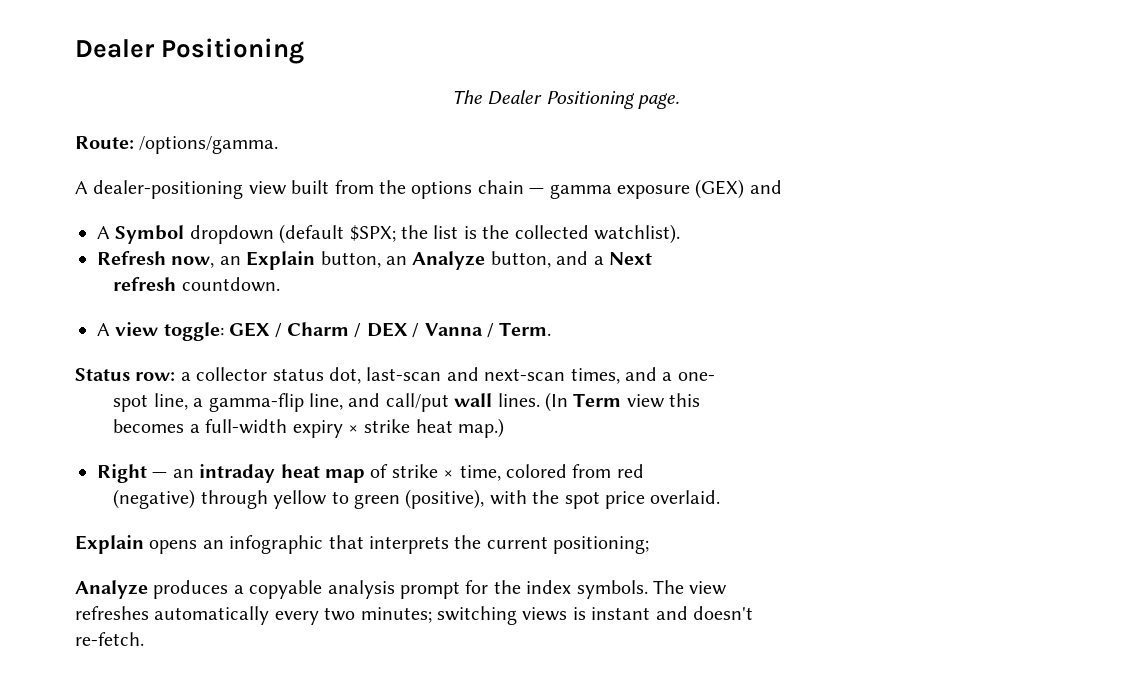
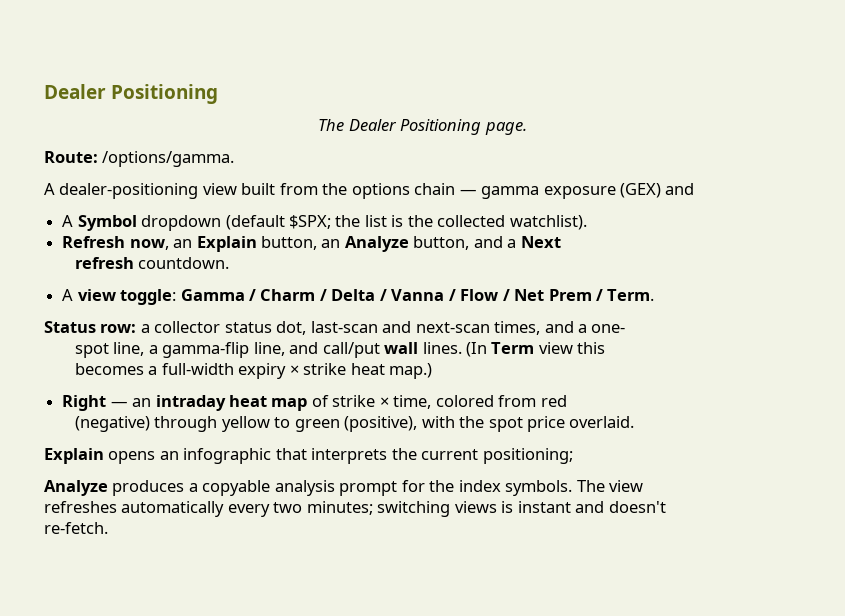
- A view toggle: GEX / Charm / DEX / Vanna / Term.
+ A view toggle: Gamma / Charm / Delta / Vanna / Flow / Net Prem / Term.

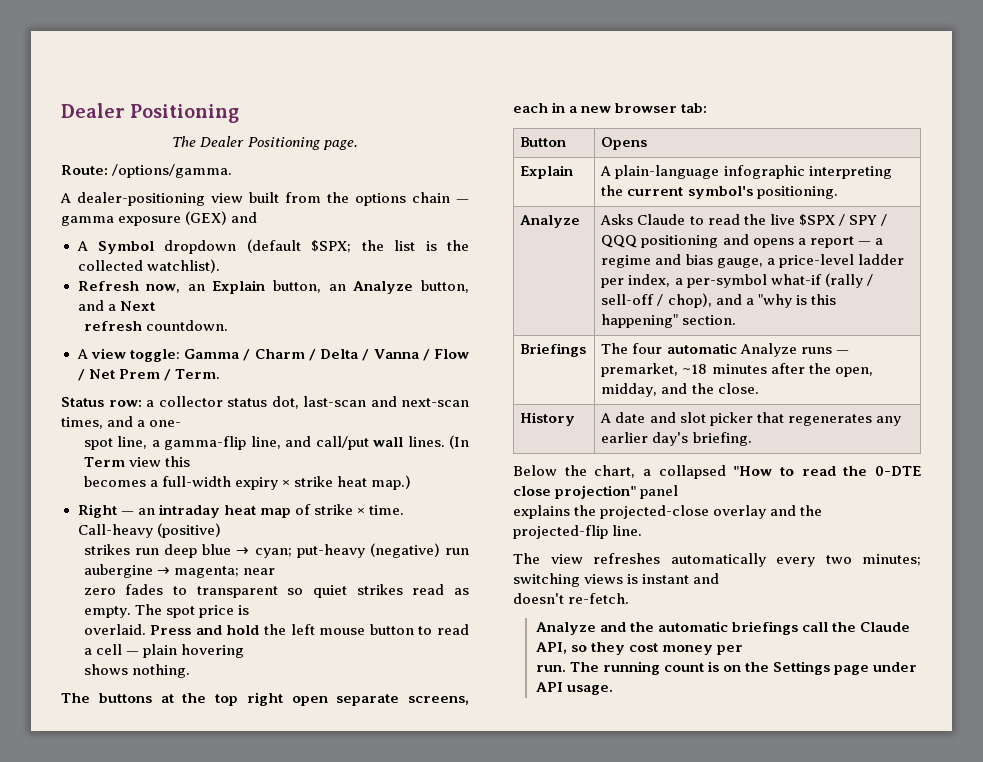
- Right — an intraday heat map of strike × time, colored from red
- (negative) through yellow to green (positive), with the spot price overlaid.
- Explain opens an infographic that interprets the current positioning;
- Analyze produces a copyable analysis prompt for the index symbols. The view
- refreshes automatically every two minutes; switching views is instant and doesn't
- re-fetch.
+ Right — an intraday heat map of strike × time. Call-heavy (positive)
+ strikes run deep blue → cyan; put-heavy (negative) run aubergine → magenta; near
+ zero fades to transparent so quiet strikes read as empty. The spot price is
+ overlaid. Press and hold the left mouse button to read a cell — plain hovering
+ shows nothing.
+ The buttons at the top right open separate screens, each in a new browser tab:
+ Button | Opens
+ Explain | A plain-language infographic interpreting the current symbol's positioning.
+ Analyze | Asks Claude to read the live $SPX / SPY / QQQ positioning and opens a report — a regime and bias gauge, a price-level ladder per index, a per-symbol what-if (rally / sell-off / chop), and a "why is this happening" section.
+ Briefings | The four automatic Analyze runs — premarket, ~18 minutes after the open, midday, and the close.
+ History | A date and slot picker that regenerates any earlier day's briefing.
+ Below the chart, a collapsed "How to read the 0-DTE close projection" panel
+ explains the projected-close overlay and the projected-flip line.
+ The view refreshes automatically every two minutes; switching views is instant and
+ doesn't re-fetch.
+ Analyze and the automatic briefings call the Claude API, so they cost money per
+ run. The running count is on the Settings page under API usage.

